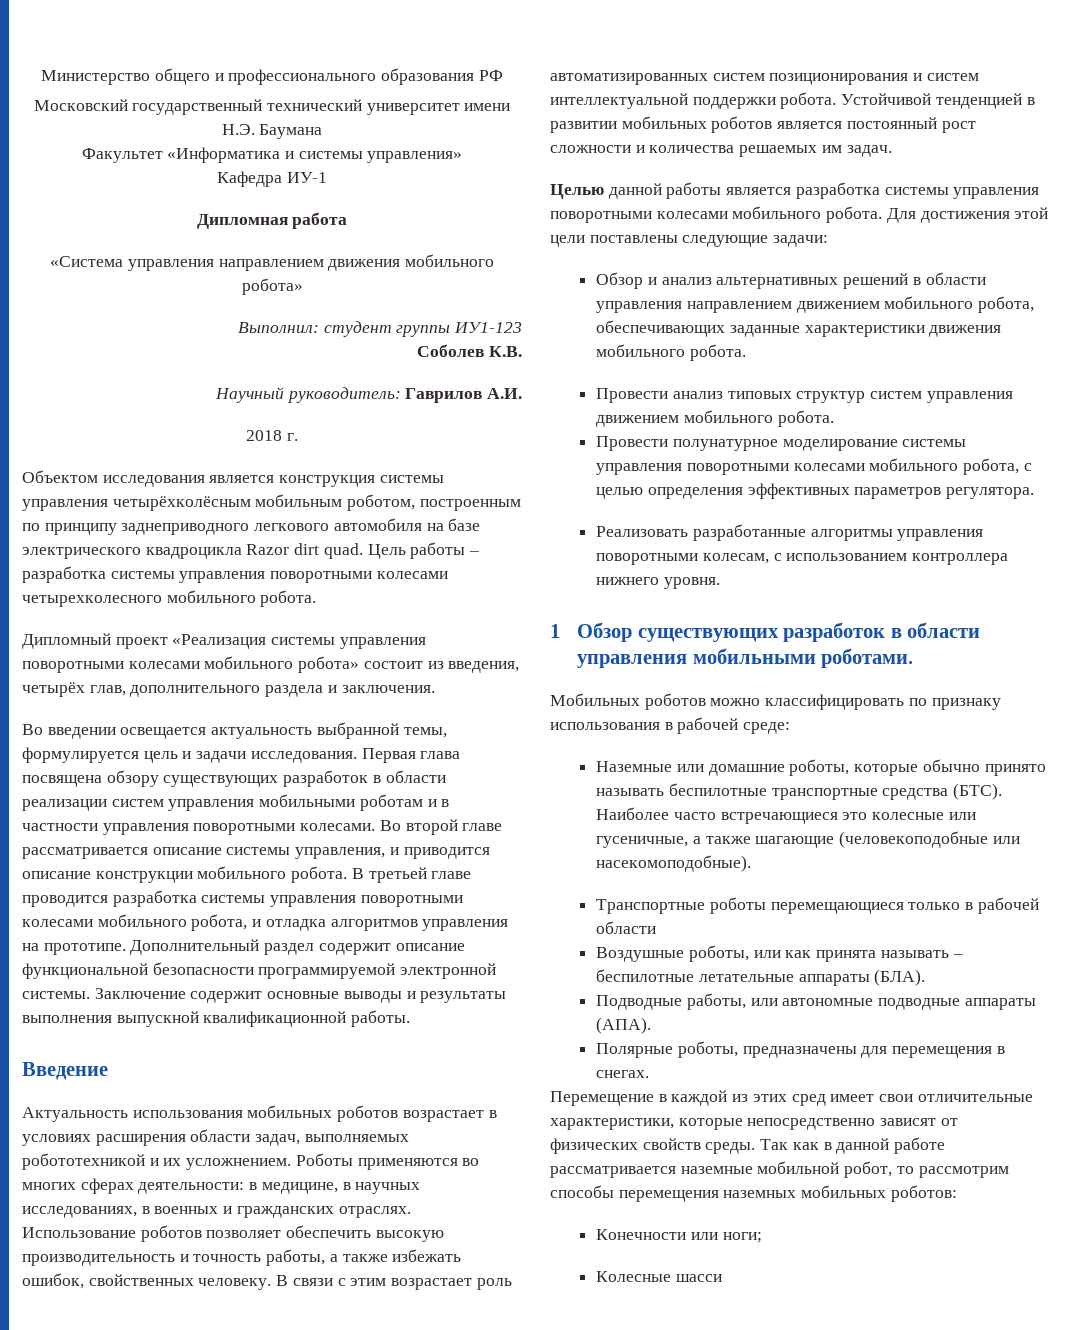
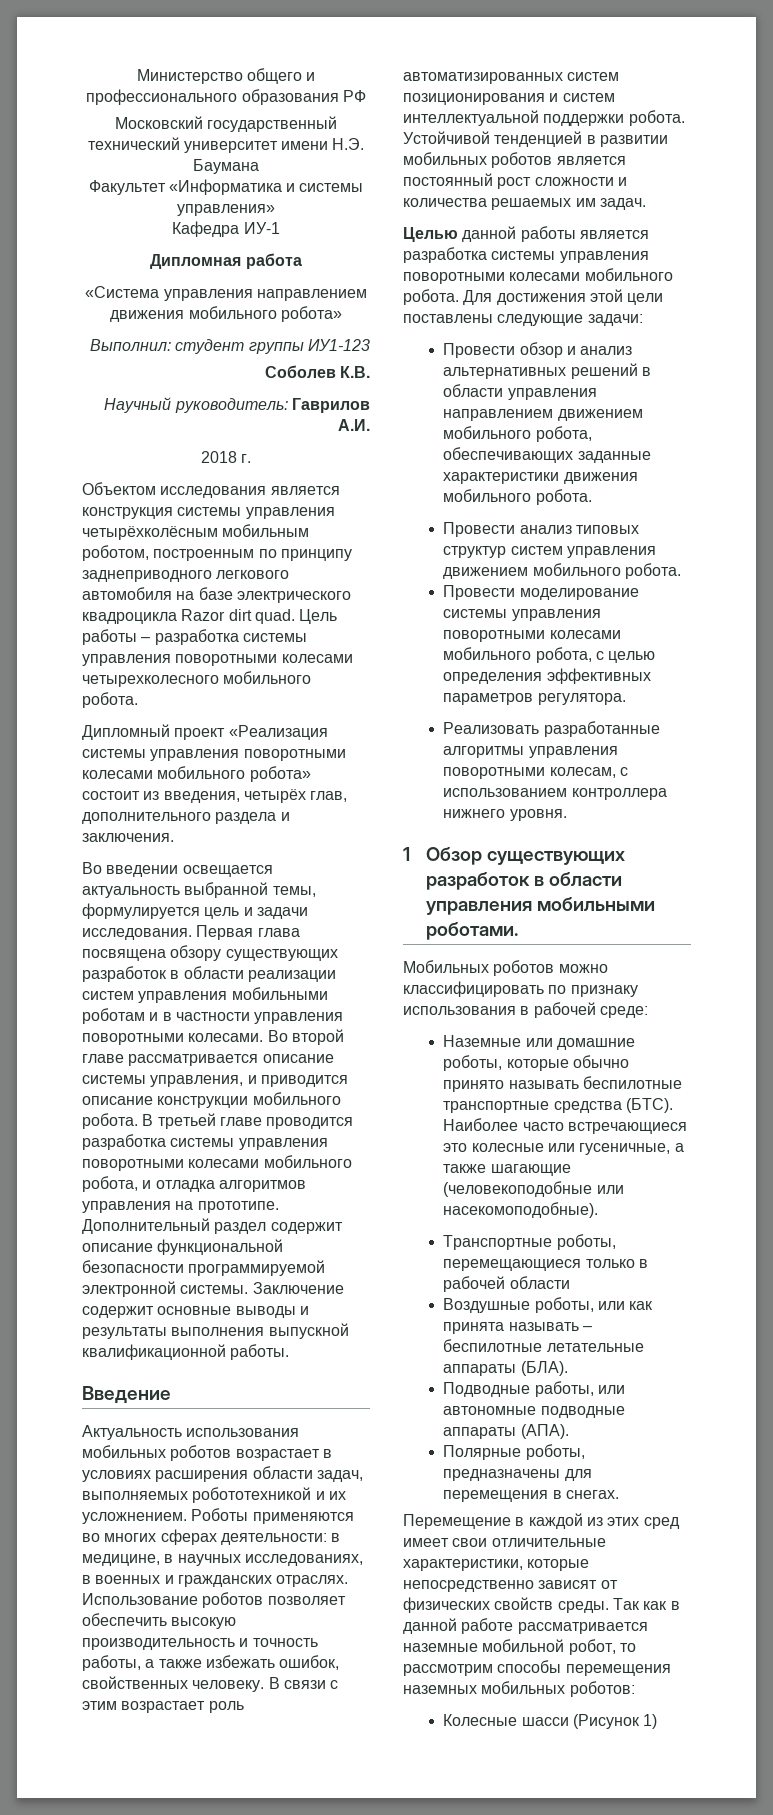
- Обзор и анализ альтернативных решений в области управления направлением движением мобильного робота, обеспечивающих заданные характеристики движения мобильного робота.
+ Провести обзор и анализ альтернативных решений в области управления направлением движением мобильного робота, обеспечивающих заданные характеристики движения мобильного робота.
- Провести полунатурное моделирование системы управления поворотными колесами мобильного робота, с целью определения эффективных параметров регулятора.
+ Провести моделирование системы управления поворотными колесами мобильного робота, с целью определения эффективных параметров регулятора.
- Транспортные роботы перемещающиеся только в рабочей области
+ Транспортные роботы, перемещающиеся только в рабочей области
- Конечности или ноги;
- Колесные шасси
+ Колесные шасси (Рисунок 1)

